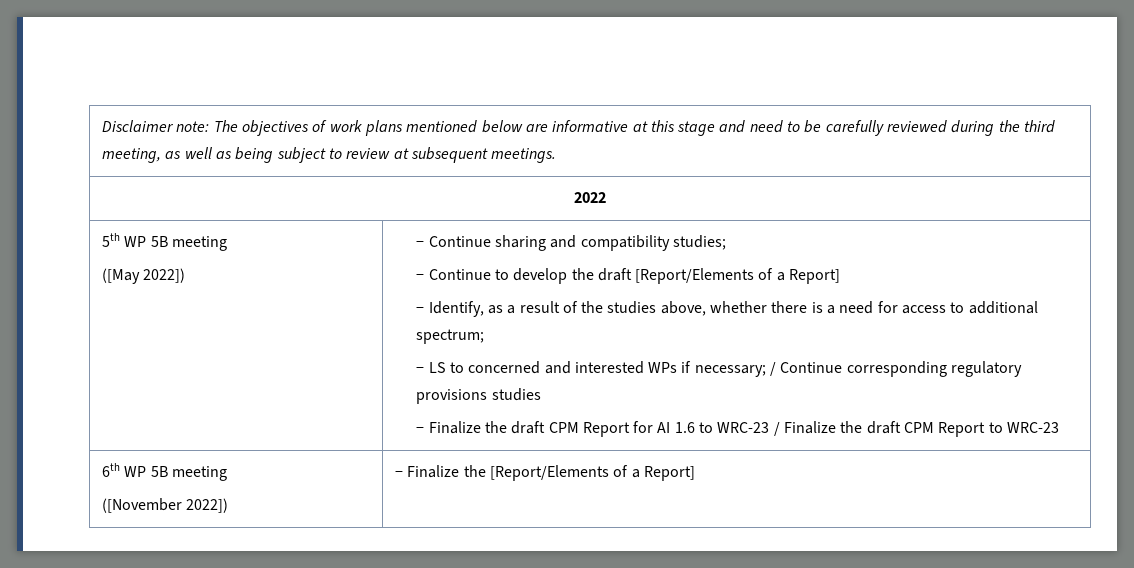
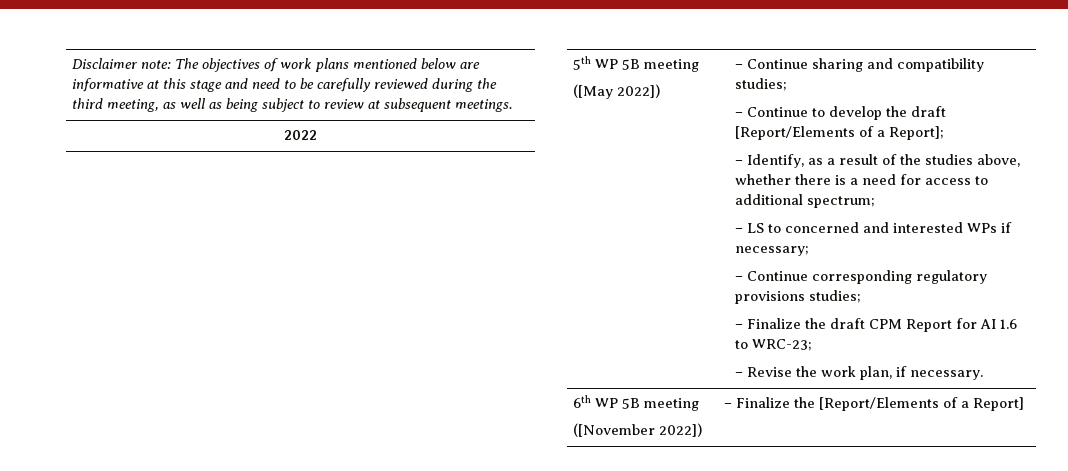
- − Continue to develop the draft [Report/Elements of a Report]
+ − Continue to develop the draft [Report/Elements of a Report];
- − LS to concerned and interested WPs if necessary; / Continue corresponding regulatory provisions studies
+ − LS to concerned and interested WPs if necessary;
+ − Continue corresponding regulatory provisions studies;
- − Finalize the draft CPM Report for AI 1.6 to WRC-23 / Finalize the draft CPM Report to WRC-23
+ − Finalize the draft CPM Report for AI 1.6 to WRC-23;
+ − Revise the work plan, if necessary.

